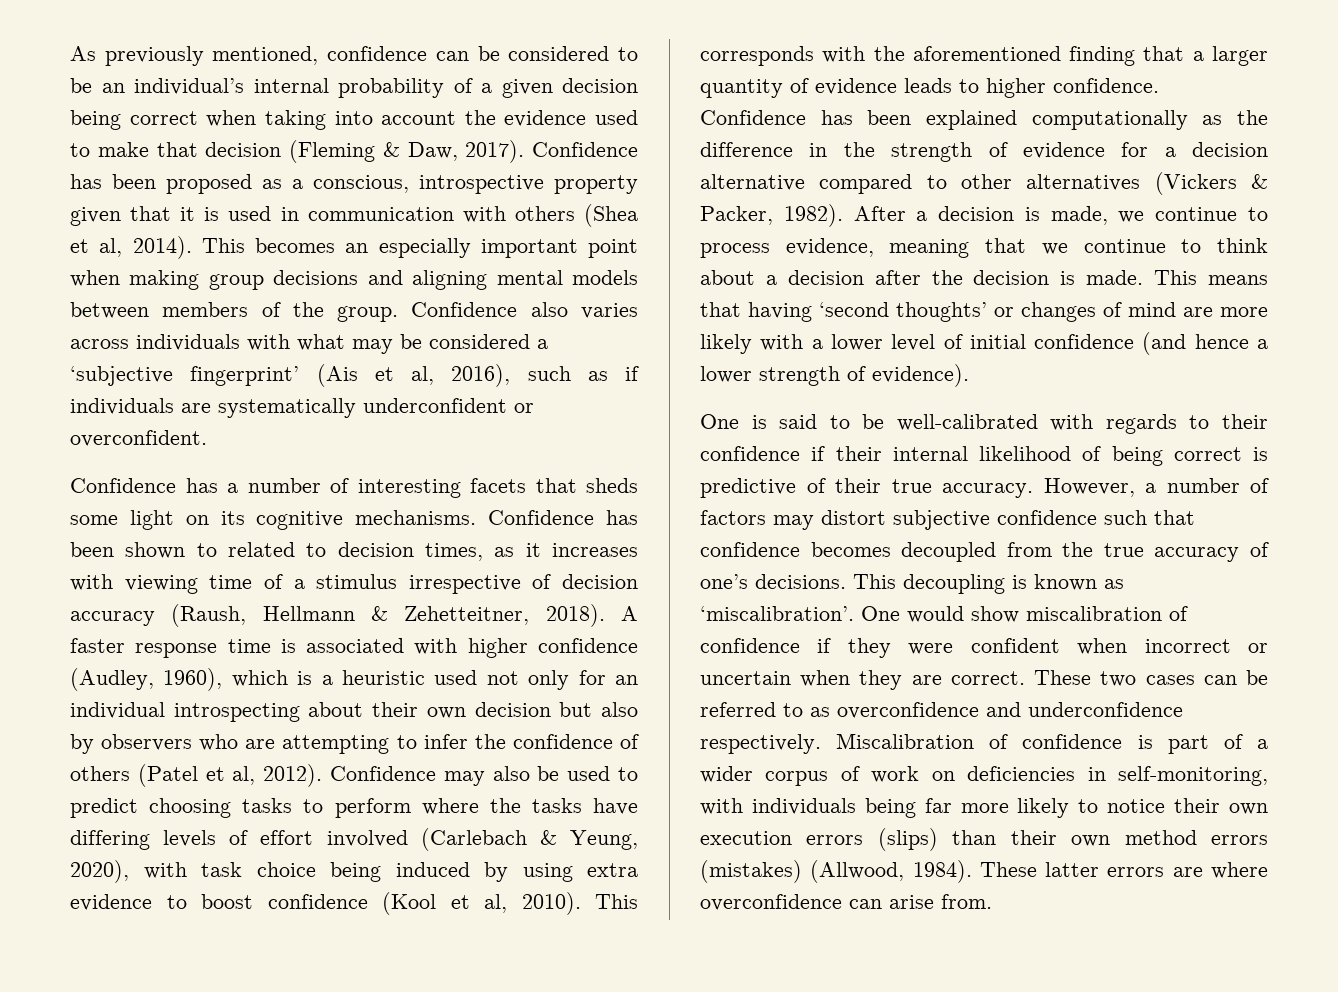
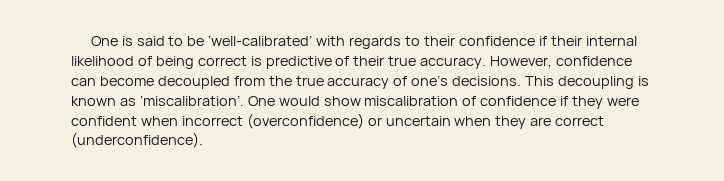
- As previously mentioned, confidence can be considered to be an individual’s internal probability of a given decision being correct when taking into account the evidence used to make that decision (Fleming & Daw, 2017). Confidence has been proposed as a conscious, introspective property given that it is used in communication with others (Shea et al, 2014). This becomes an especially important point when making group decisions and aligning mental models between members of the group. Confidence also varies across individuals with what may be considered a ‘subjective fingerprint’ (Ais et al, 2016), such as if individuals are systematically underconfident or overconfident.
- Confidence has a number of interesting facets that sheds some light on its cognitive mechanisms. Confidence has been shown to related to decision times, as it increases with viewing time of a stimulus irrespective of decision accuracy (Raush, Hellmann & Zehetteitner, 2018). A faster response time is associated with higher confidence (Audley, 1960), which is a heuristic used not only for an individual introspecting about their own decision but also by observers who are attempting to infer the confidence of others (Patel et al, 2012). Confidence may also be used to predict choosing tasks to perform where the tasks have differing levels of effort involved (Carlebach & Yeung, 2020), with task choice being induced by using extra evidence to boost confidence (Kool et al, 2010). This corresponds with the aforementioned finding that a larger quantity of evidence leads to higher confidence. Confidence has been explained computationally as the difference in the strength of evidence for a decision alternative compared to other alternatives (Vickers & Packer, 1982). After a decision is made, we continue to process evidence, meaning that we continue to think about a decision after the decision is made. This means that having ‘second thoughts’ or changes of mind are more likely with a lower level of initial confidence (and hence a lower strength of evidence).
- One is said to be well-calibrated with regards to their confidence if their internal likelihood of being correct is predictive of their true accuracy.
+ One is said to be ‘well-calibrated’ with regards to their confidence if their internal likelihood of being correct is predictive of their true accuracy.
- However, a number of factors may distort subjective confidence such that confidence becomes decoupled from the true accuracy of one’s decisions.
+ However, confidence can become decoupled from the true accuracy of one’s decisions.
- One would show miscalibration of confidence if they were confident when incorrect or uncertain when they are correct. These two cases can be referred to as overconfidence and underconfidence respectively. Miscalibration of confidence is part of a wider corpus of work on deficiencies in self-monitoring, with individuals being far more likely to notice their own execution errors (slips) than their own method errors (mistakes) (Allwood, 1984). These latter errors are where overconfidence can arise from.
+ One would show miscalibration of confidence if they were confident when incorrect (overconfidence) or uncertain when they are correct (underconfidence).

